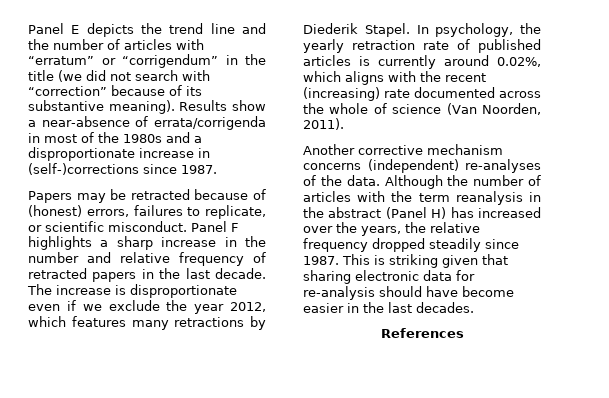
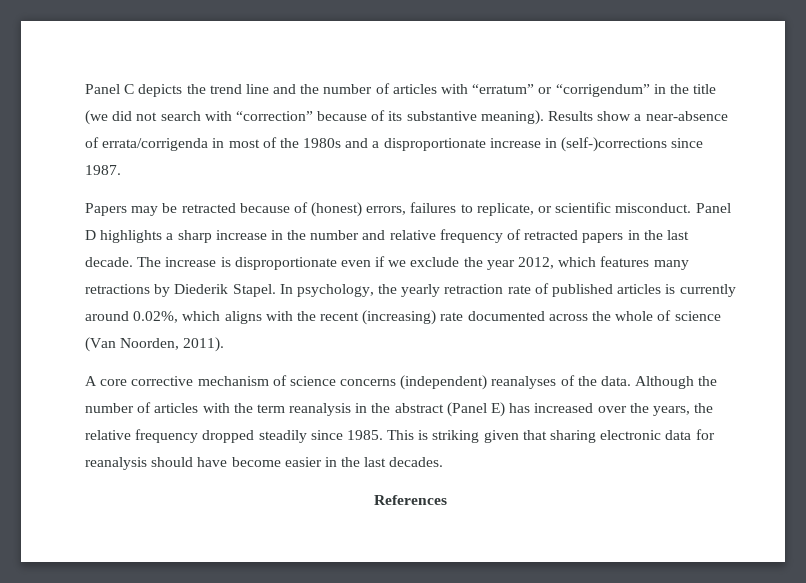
- Panel E depicts the trend line and the number of articles with “erratum” or “corrigendum” in the title (we did not search with “correction” because of its substantive meaning).
+ Panel C depicts the trend line and the number of articles with “erratum” or “corrigendum” in the title (we did not search with “correction” because of its substantive meaning).
- Panel F highlights a sharp increase in the number and relative frequency of retracted papers in the last decade.
+ Panel D highlights a sharp increase in the number and relative frequency of retracted papers in the last decade.
- Another corrective mechanism concerns (independent) re-analyses of the data.
+ A core corrective mechanism of science concerns (independent) reanalyses of the data.
- Although the number of articles with the term reanalysis in the abstract (Panel H) has increased over the years, the relative frequency dropped steadily since 1987.
+ Although the number of articles with the term reanalysis in the abstract (Panel E) has increased over the years, the relative frequency dropped steadily since 1985.
- This is striking given that sharing electronic data for re-analysis should have become easier in the last decades.
+ This is striking given that sharing electronic data for reanalysis should have become easier in the last decades.

